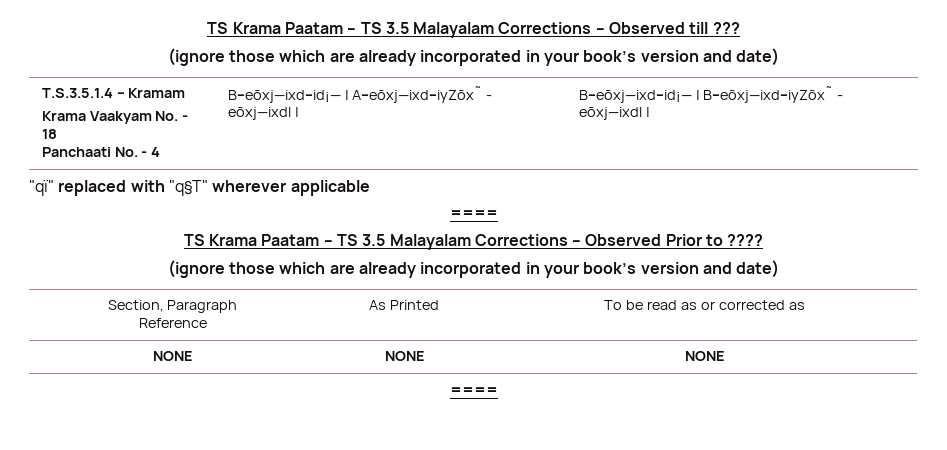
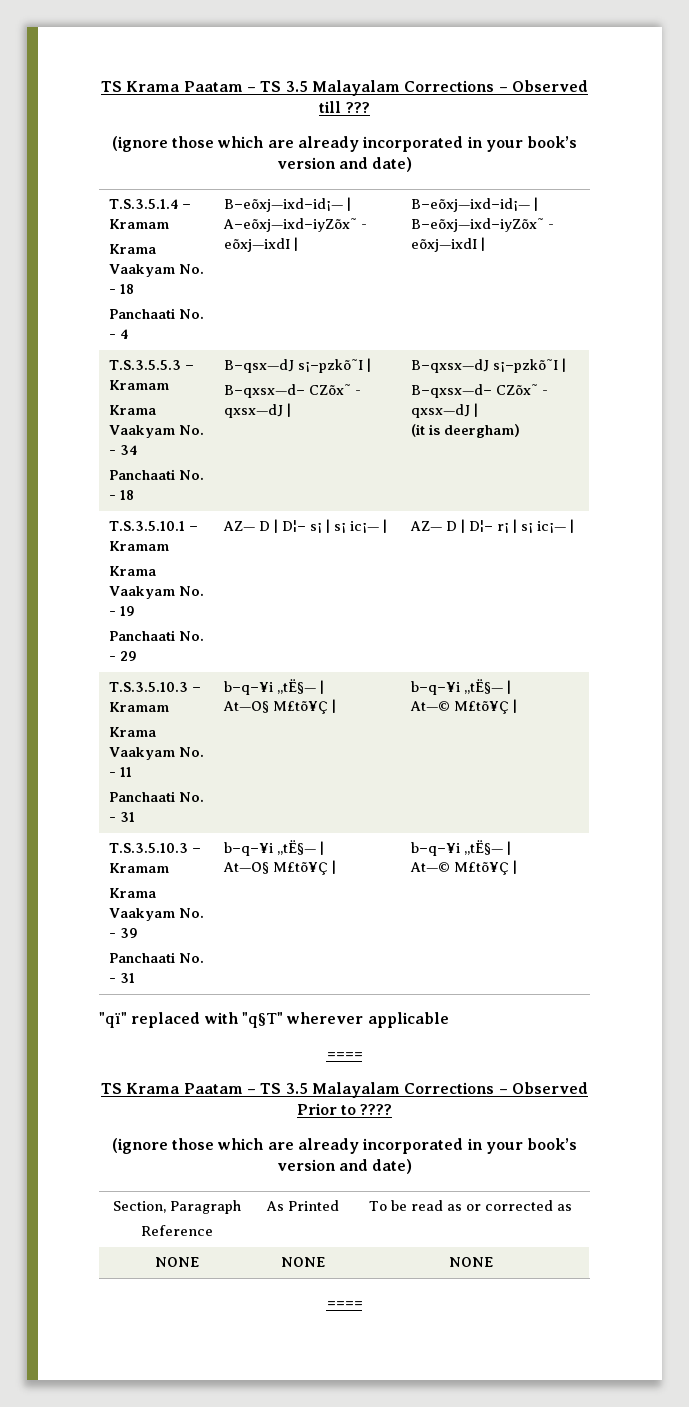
+ T.S.3.5.5.3 – Kramam
+ Krama Vaakyam No. - 34
+ Panchaati No. - 18 | B–qsx—dJ s¡–pzkõ˜I |
+ B–qxsx—d– CZõx˜ - qxsx—dJ | | B–qxsx—dJ s¡–pzkõ˜I |
+ B–qxsx—d– CZõx˜ - qxsx—dJ |
+ (it is deergham)
+ T.S.3.5.10.1 – Kramam
+ Krama Vaakyam No. - 19
+ Panchaati No. - 29 | AZ— D | D¦– s¡ | s¡ ic¡— | | AZ— D | D¦– r¡ | s¡ ic¡— |
+ T.S.3.5.10.3 – Kramam
+ Krama Vaakyam No. - 11
+ Panchaati No. - 31 | b–q–¥i „tË§— |
+ At—O§ M£tõ¥Ç | | b–q–¥i „tË§— |
+ At—© M£tõ¥Ç |
+ T.S.3.5.10.3 – Kramam
+ Krama Vaakyam No. - 39
+ Panchaati No. - 31 | b–q–¥i „tË§— |
+ At—O§ M£tõ¥Ç | | b–q–¥i „tË§— |
+ At—© M£tõ¥Ç |

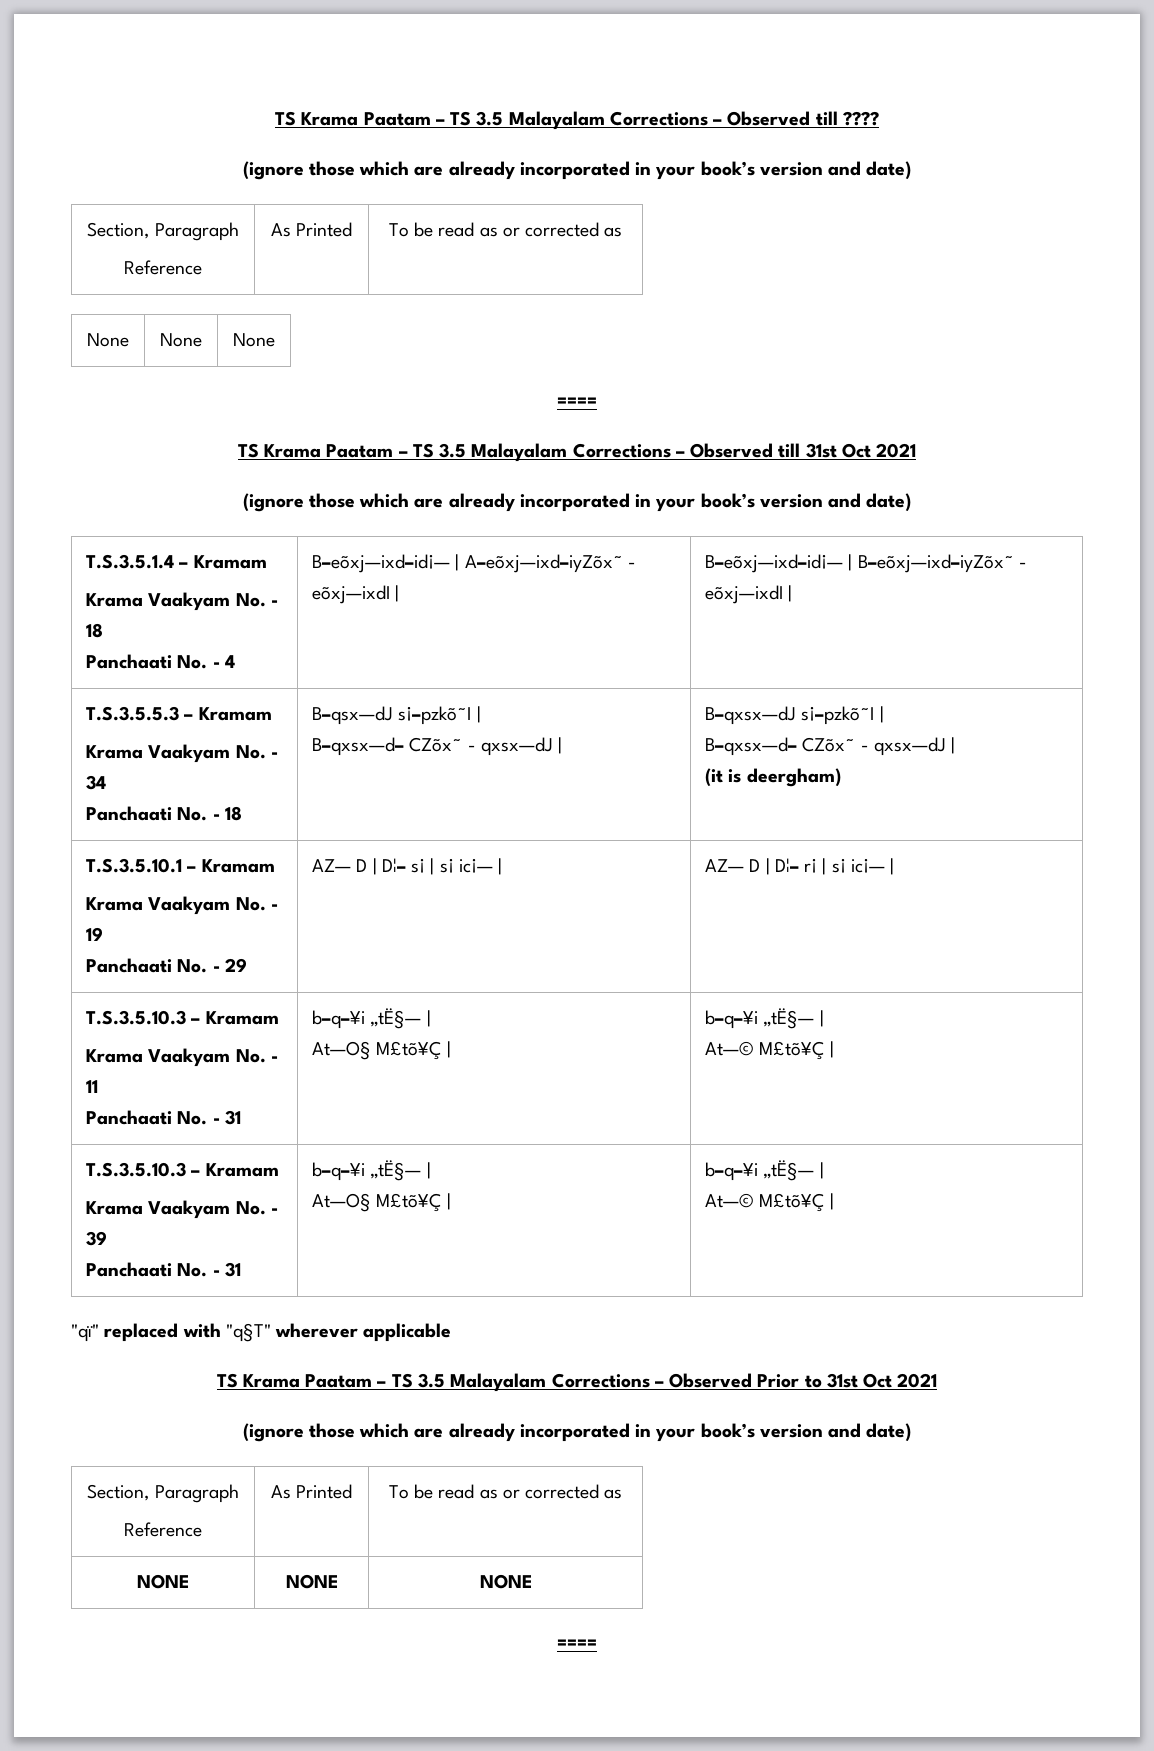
- TS Krama Paatam – TS 3.5 Malayalam Corrections – Observed till ???
+ TS Krama Paatam – TS 3.5 Malayalam Corrections – Observed till ????
+ (ignore those which are already incorporated in your book’s version and date)
+ Section, Paragraph
+ Reference | As Printed | To be read as or corrected as
+ None | None | None
+ ====
+ TS Krama Paatam – TS 3.5 Malayalam Corrections – Observed till 31st Oct 2021
  "qï" replaced with "q§T" wherever applicable
- ====
- TS Krama Paatam – TS 3.5 Malayalam Corrections – Observed Prior to ????
+ TS Krama Paatam – TS 3.5 Malayalam Corrections – Observed Prior to 31st Oct 2021

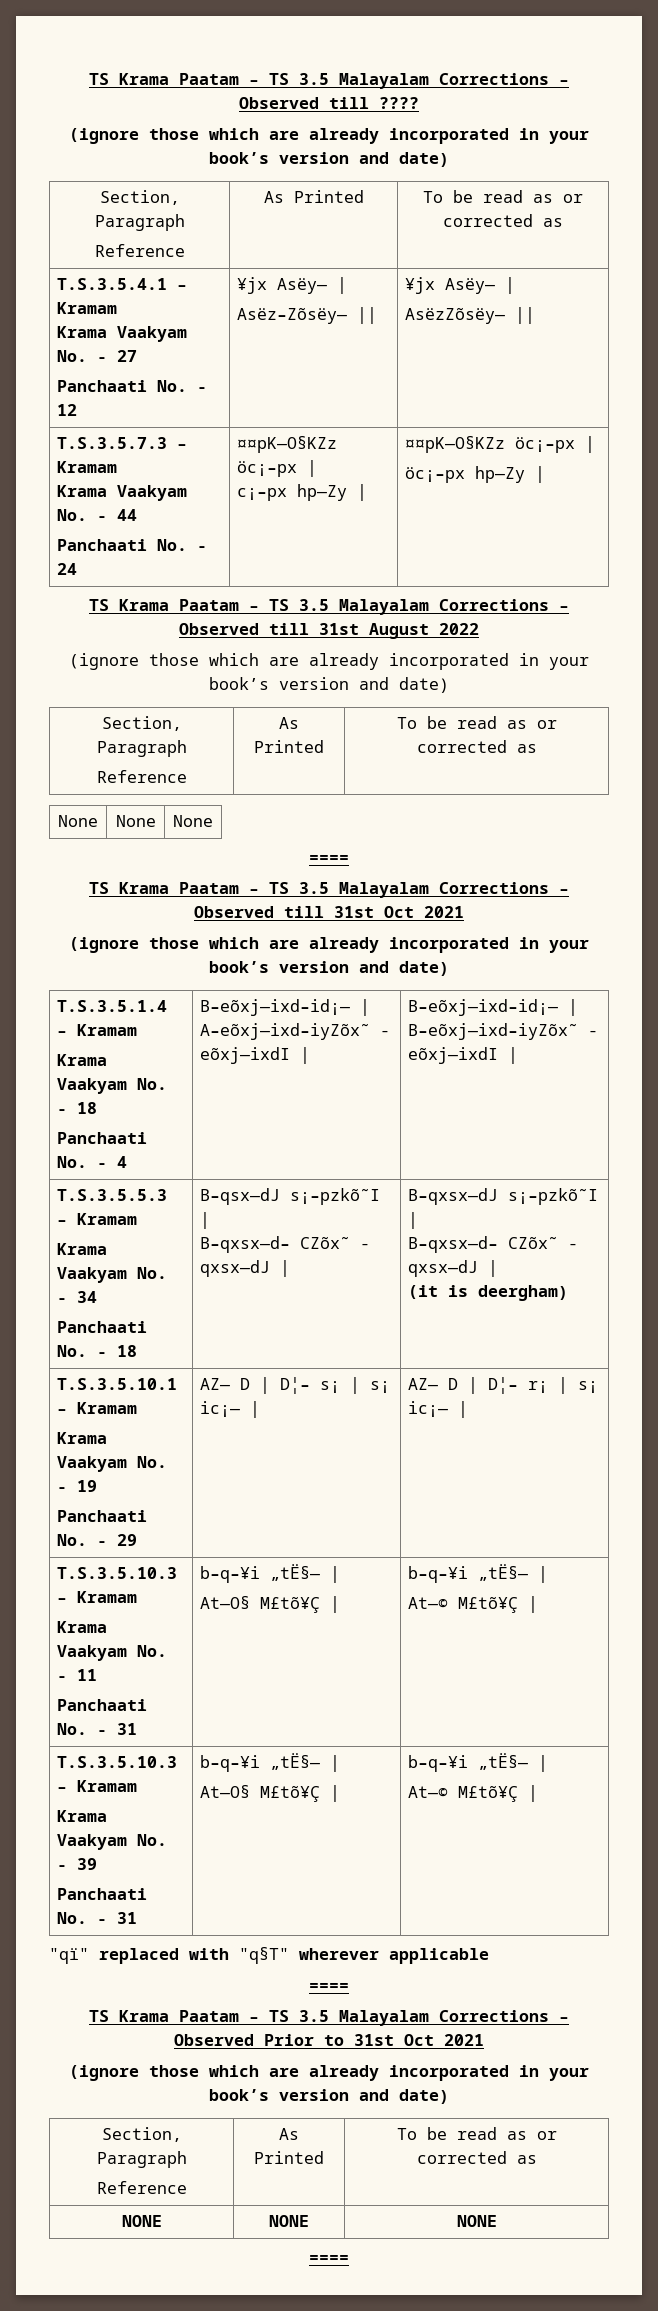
+ T.S.3.5.4.1 – Kramam
+ Krama Vaakyam No. - 27
+ Panchaati No. - 12 | ¥jx Asëy— |
+ Asëz–Zõsëy— || | ¥jx Asëy— |
+ AsëzZõsëy— ||
+ T.S.3.5.7.3 – Kramam
+ Krama Vaakyam No. - 44
+ Panchaati No. - 24 | ¤¤pK—O§KZz öc¡–px |
+ c¡–px hp—Zy | | ¤¤pK—O§KZz öc¡–px |
+ öc¡–px hp—Zy |
+ TS Krama Paatam – TS 3.5 Malayalam Corrections – Observed till 31st August 2022
+ (ignore those which are already incorporated in your book’s version and date)
+ Section, Paragraph
+ Reference | As Printed | To be read as or corrected as
  "qï" replaced with "q§T" wherever applicable
+ ====

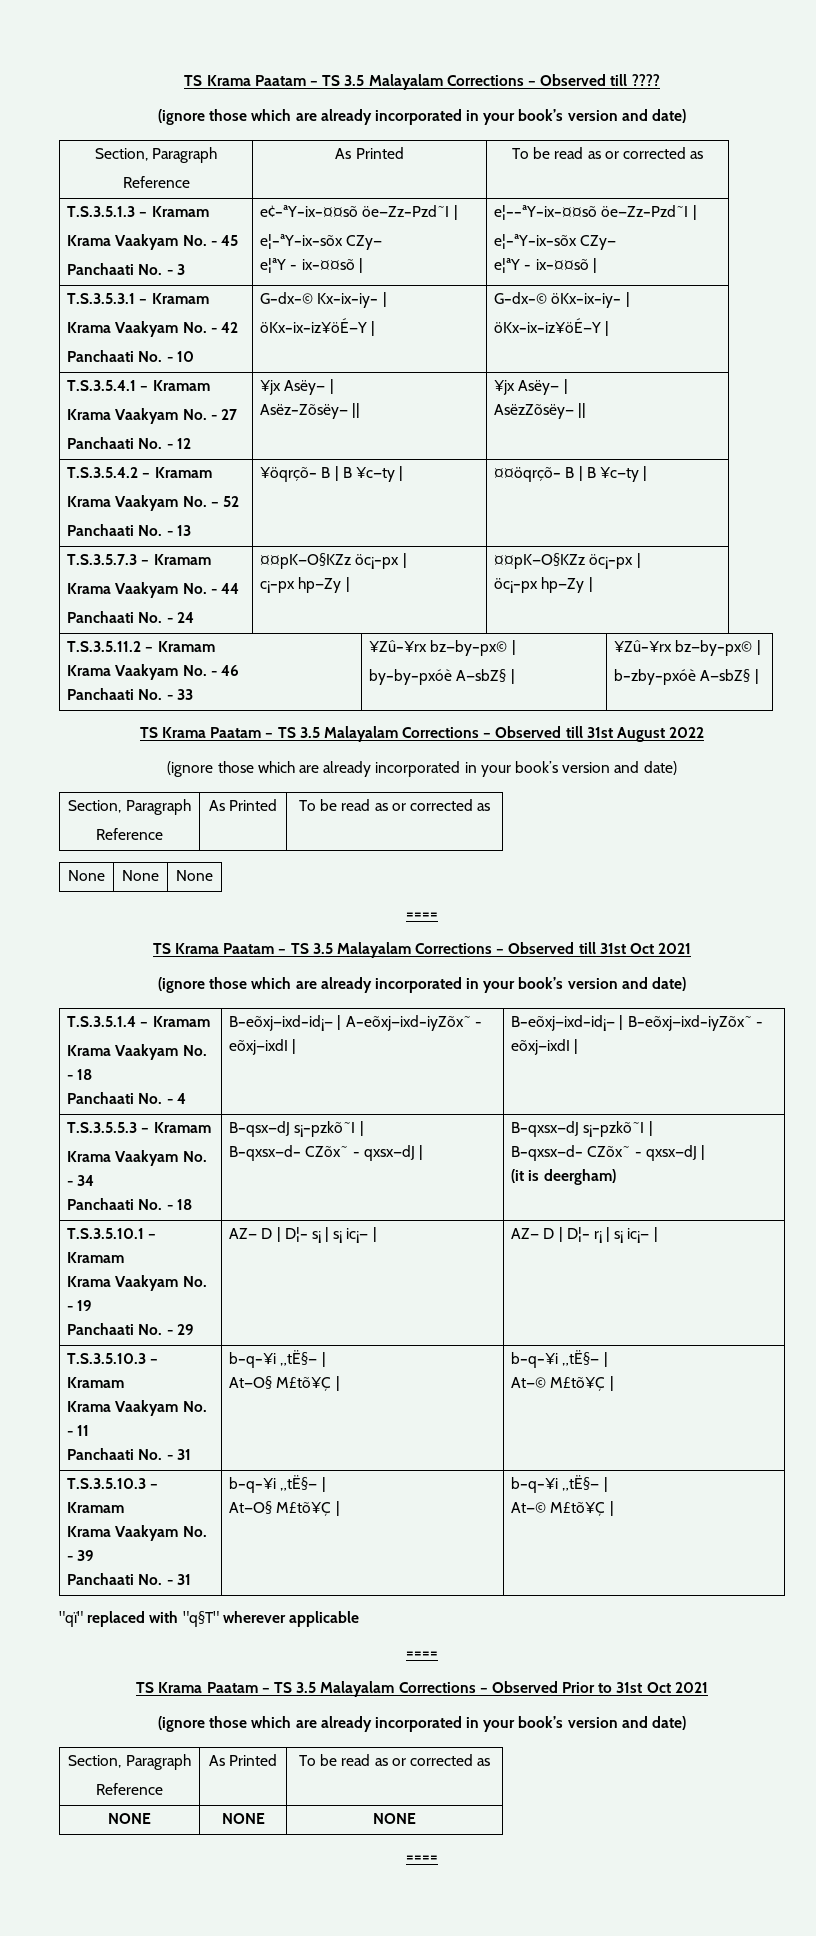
+ T.S.3.5.1.3 – Kramam
+ Krama Vaakyam No. - 45
+ Panchaati No. - 3 | e¢–ªY–ix–¤¤sõ öe—Zz–Pzd˜I |
+ e¦–ªY–ix–sõx CZy—
+ e¦ªY - ix–¤¤sõ | | e¦––ªY–ix–¤¤sõ öe—Zz–Pzd˜I |
+ e¦–ªY–ix–sõx CZy—
+ e¦ªY - ix–¤¤sõ |
+ T.S.3.5.3.1 – Kramam
+ Krama Vaakyam No. - 42
+ Panchaati No. - 10 | G–dx–© Kx–ix–iy– |
+ öKx–ix–iz¥öÉ—Y | | G–dx–© öKx–ix–iy– |
+ öKx–ix–iz¥öÉ—Y |
+ T.S.3.5.4.2 – Kramam
+ Krama Vaakyam No. – 52
+ Panchaati No. - 13 | ¥öqrçõ– B | B ¥c—ty | | ¤¤öqrçõ– B | B ¥c—ty |
+ T.S.3.5.11.2 – Kramam
+ Krama Vaakyam No. - 46
+ Panchaati No. - 33 | ¥Zû–¥rx bz—by–px© |
+ by–by–pxóè A—sbZ§ | | ¥Zû–¥rx bz—by–px© |
+ b–zby–pxóè A—sbZ§ |

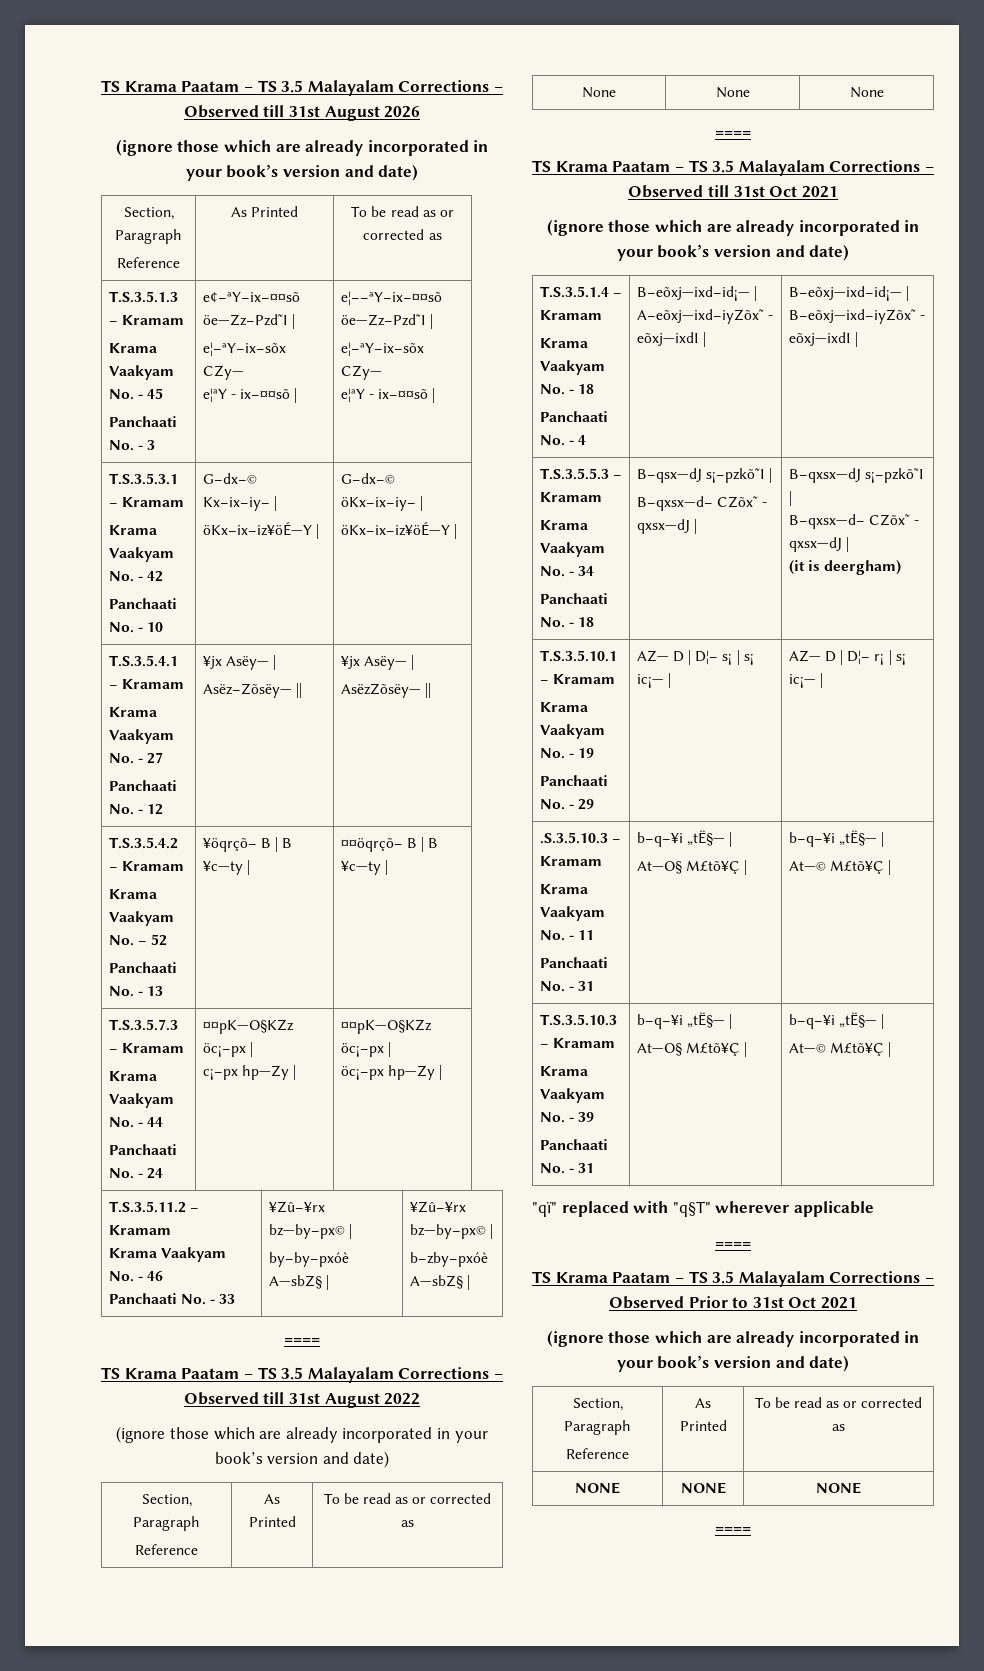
- TS Krama Paatam – TS 3.5 Malayalam Corrections – Observed till ????
+ TS Krama Paatam – TS 3.5 Malayalam Corrections – Observed till 31st August 2026
  T.S.3.5.11.2 – Kramam
  Krama Vaakyam No. - 46
  Panchaati No. - 33 | ¥Zû–¥rx bz—by–px© |
  by–by–pxóè A—sbZ§ | | ¥Zû–¥rx bz—by–px© |
  b–zby–pxóè A—sbZ§ |
+ ====
  T.S.3.5.10.1 – Kramam
  Krama Vaakyam No. - 19
  Panchaati No. - 29 | AZ— D | D¦– s¡ | s¡ ic¡— | | AZ— D | D¦– r¡ | s¡ ic¡— |
- T.S.3.5.10.3 – Kramam
+ .S.3.5.10.3 – Kramam

